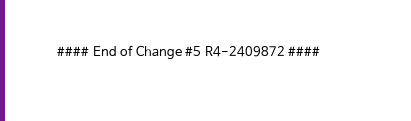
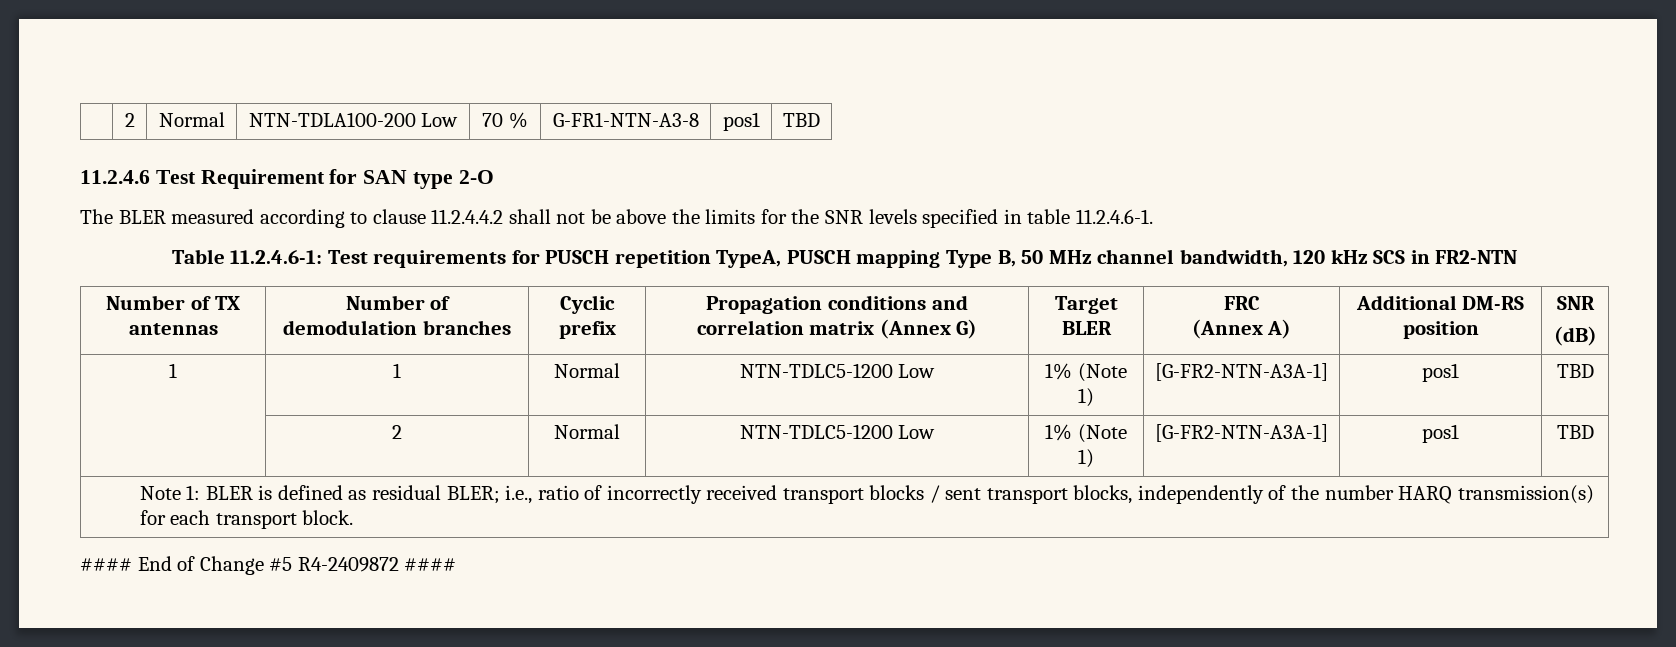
+ | 2 | Normal | NTN-TDLA100-200 Low | 70 % | G-FR1-NTN-A3-8 | pos1 | TBD
+ 11.2.4.6 Test Requirement for SAN type 2-O
+ The BLER measured according to clause 11.2.4.4.2 shall not be above the limits for the SNR levels specified in table 11.2.4.6-1.
+ Table 11.2.4.6-1: Test requirements for PUSCH repetition TypeA, PUSCH mapping Type B, 50 MHz channel bandwidth, 120 kHz SCS in FR2-NTN
+ Number of TX antennas | Number of demodulation branches | Cyclic prefix | Propagation conditions and correlation matrix (Annex G) | Target BLER | FRC
+ (Annex A) | Additional DM-RS position | SNR
+ (dB)
+ 1 | 1 | Normal | NTN-TDLC5-1200 Low | 1% (Note 1) | [G-FR2-NTN-A3A-1] | pos1 | TBD
+ | 2 | Normal | NTN-TDLC5-1200 Low | 1% (Note 1) | [G-FR2-NTN-A3A-1] | pos1 | TBD
+ Note 1: BLER is defined as residual BLER; i.e., ratio of incorrectly received transport blocks / sent transport blocks, independently of the number HARQ transmission(s) for each transport block.

